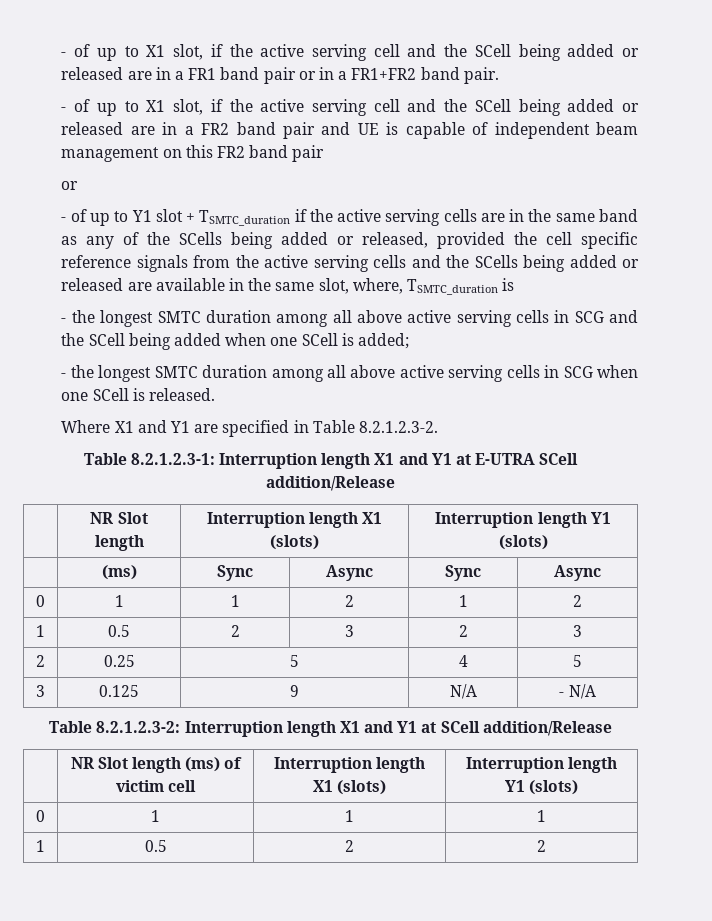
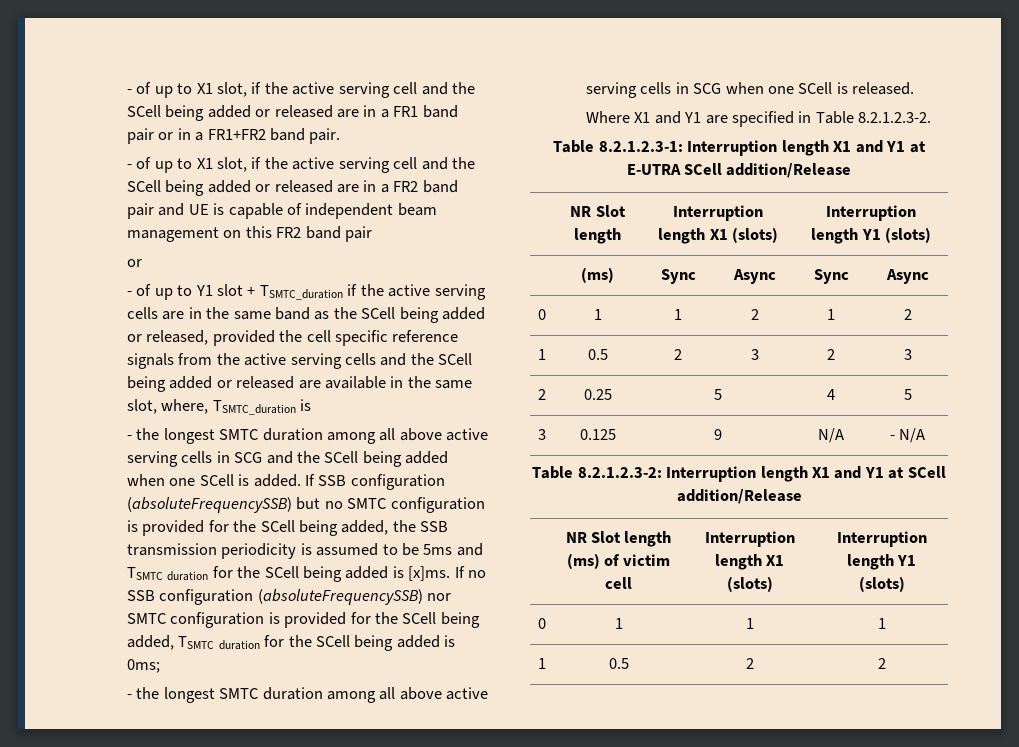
- - of up to Y1 slot + TSMTC_duration if the active serving cells are in the same band as any of the SCells being added or released, provided the cell specific reference signals from the active serving cells and the SCells being added or released are available in the same slot, where, TSMTC_duration is
+ - of up to Y1 slot + TSMTC_duration if the active serving cells are in the same band as the SCell being added or released, provided the cell specific reference signals from the active serving cells and the SCell being added or released are available in the same slot, where, TSMTC_duration is
- - the longest SMTC duration among all above active serving cells in SCG and the SCell being added when one SCell is added;
+ - the longest SMTC duration among all above active serving cells in SCG and the SCell being added when one SCell is added. If SSB configuration (absoluteFrequencySSB) but no SMTC configuration is provided for the SCell being added, the SSB transmission periodicity is assumed to be 5ms and TSMTC duration for the SCell being added is [x]ms. If no SSB configuration (absoluteFrequencySSB) nor SMTC configuration is provided for the SCell being added, TSMTC duration for the SCell being added is 0ms;

